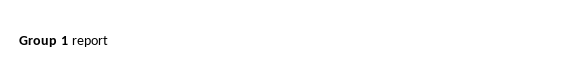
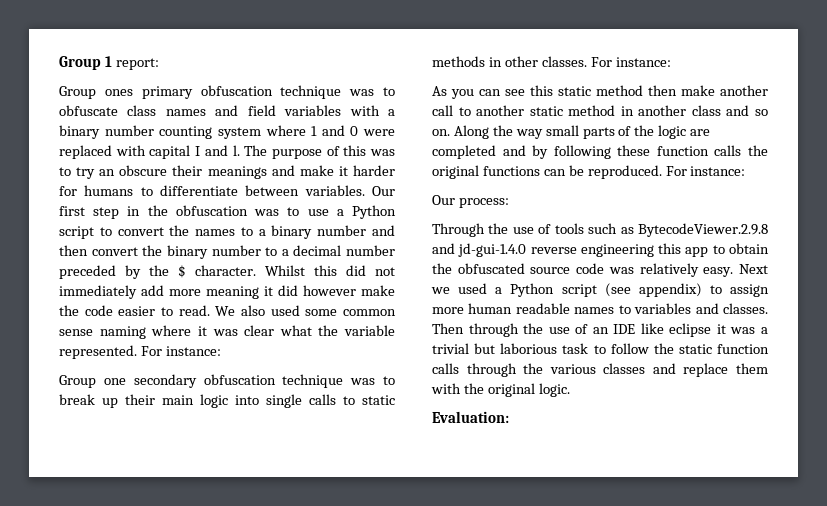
- Group 1 report
+ Group 1 report:
+ Group ones primary obfuscation technique was to obfuscate class names and field variables with a binary number counting system where 1 and 0 were replaced with capital I and l. The purpose of this was to try an obscure their meanings and make it harder for humans to differentiate between variables. Our first step in the obfuscation was to use a Python script to convert the names to a binary number and then convert the binary number to a decimal number preceded by the $ character. Whilst this did not immediately add more meaning it did however make the code easier to read. We also used some common sense naming where it was clear what the variable represented. For instance:
+ Group one secondary obfuscation technique was to break up their main logic into single calls to static methods in other classes. For instance:
+ As you can see this static method then make another call to another static method in another class and so on. Along the way small parts of the logic are completed and by following these function calls the original functions can be reproduced. For instance:
+ Our process:
+ Through the use of tools such as BytecodeViewer.2.9.8 and jd-gui-1.4.0 reverse engineering this app to obtain the obfuscated source code was relatively easy. Next we used a Python script (see appendix) to assign more human readable names to variables and classes. Then through the use of an IDE like eclipse it was a trivial but laborious task to follow the static function calls through the various classes and replace them with the original logic.
+ Evaluation:

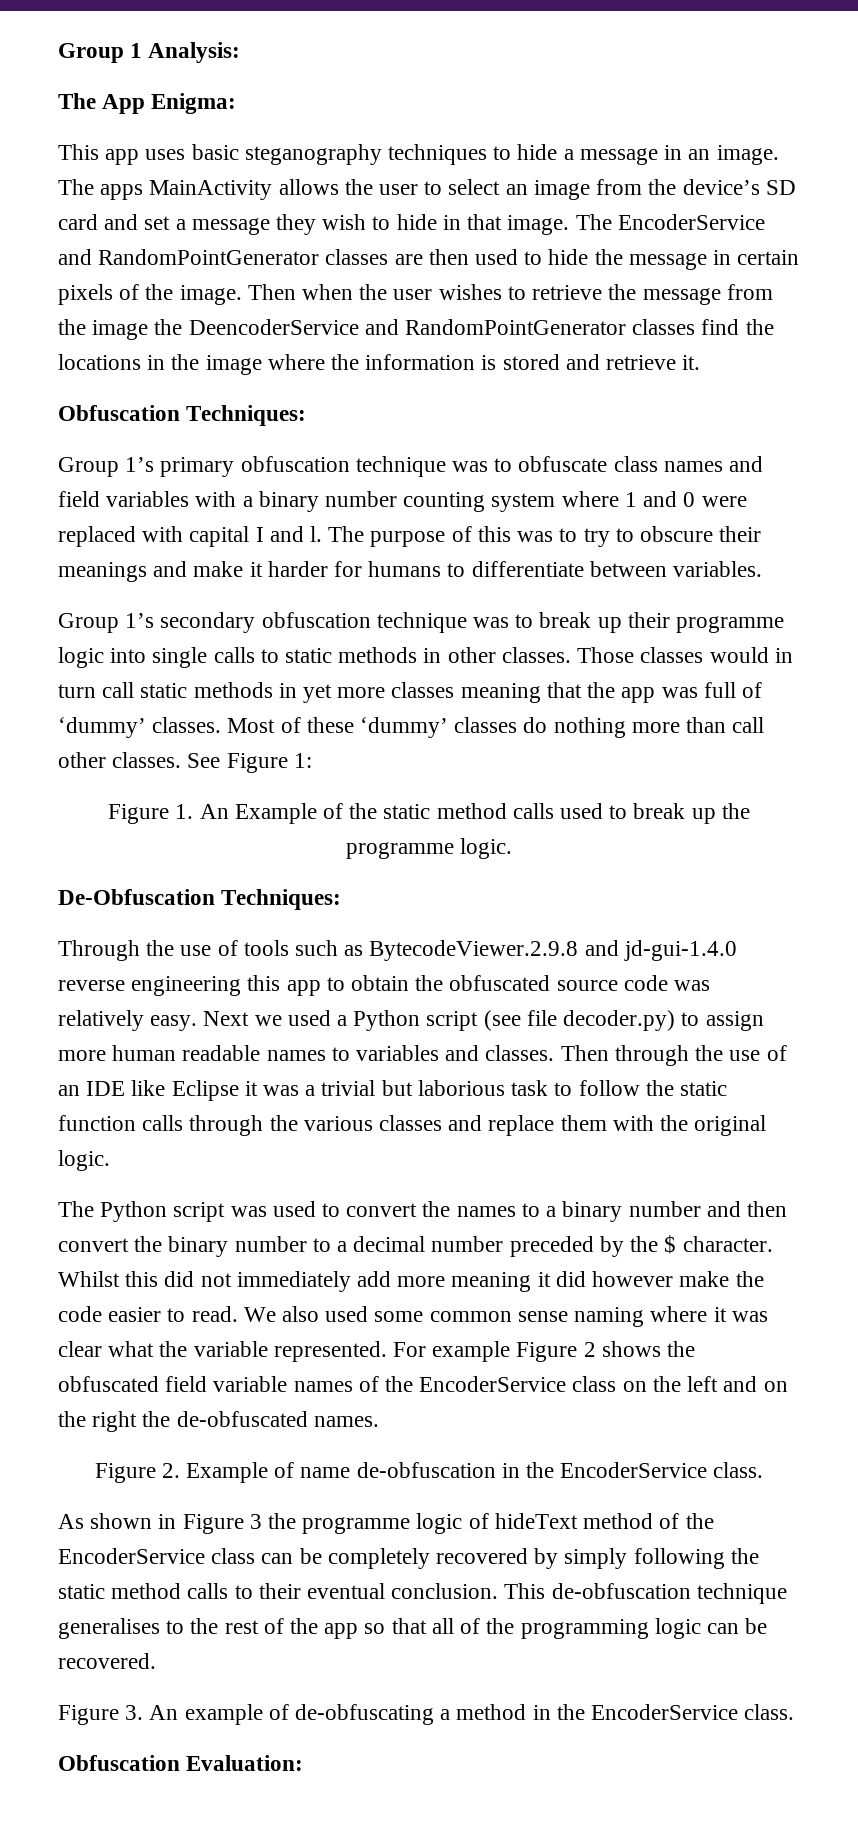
- Group 1 report:
- Group ones primary obfuscation technique was to obfuscate class names and field variables with a binary number counting system where 1 and 0 were replaced with capital I and l.
+ Group 1 Analysis:
+ The App Enigma:
+ This app uses basic steganography techniques to hide a message in an image. The apps MainActivity allows the user to select an image from the device’s SD card and set a message they wish to hide in that image. The EncoderService and RandomPointGenerator classes are then used to hide the message in certain pixels of the image. Then when the user wishes to retrieve the message from the image the DeencoderService and RandomPointGenerator classes find the locations in the image where the information is stored and retrieve it.
+ Obfuscation Techniques:
+ Group 1’s primary obfuscation technique was to obfuscate class names and field variables with a binary number counting system where 1 and 0 were replaced with capital I and l.
- The purpose of this was to try an obscure their meanings and make it harder for humans to differentiate between variables. Our first step in the obfuscation was to use a Python script to convert the names to a binary number and then convert the binary number to a decimal number preceded by the $ character.
+ The purpose of this was to try to obscure their meanings and make it harder for humans to differentiate between variables.
+ Group 1’s secondary obfuscation technique was to break up their programme logic into single calls to static methods in other classes. Those classes would in turn call static methods in yet more classes meaning that the app was full of ‘dummy’ classes. Most of these ‘dummy’ classes do nothing more than call other classes. See Figure 1:
+ Figure 1. An Example of the static method calls used to break up the programme logic.
+ De-Obfuscation Techniques:
+ Through the use of tools such as BytecodeViewer.2.9.8 and jd-gui-1.4.0 reverse engineering this app to obtain the obfuscated source code was relatively easy. Next we used a Python script (see file decoder.py) to assign more human readable names to variables and classes. Then through the use of an IDE like Eclipse it was a trivial but laborious task to follow the static function calls through the various classes and replace them with the original logic.
+ The Python script was used to convert the names to a binary number and then convert the binary number to a decimal number preceded by the $ character.
- We also used some common sense naming where it was clear what the variable represented. For instance:
- Group one secondary obfuscation technique was to break up their main logic into single calls to static methods in other classes. For instance:
- As you can see this static method then make another call to another static method in another class and so on. Along the way small parts of the logic are completed and by following these function calls the original functions can be reproduced. For instance:
- Our process:
- Through the use of tools such as BytecodeViewer.2.9.8 and jd-gui-1.4.0 reverse engineering this app to obtain the obfuscated source code was relatively easy. Next we used a Python script (see appendix) to assign more human readable names to variables and classes. Then through the use of an IDE like eclipse it was a trivial but laborious task to follow the static function calls through the various classes and replace them with the original logic.
- Evaluation:
+ We also used some common sense naming where it was clear what the variable represented. For example Figure 2 shows the obfuscated field variable names of the EncoderService class on the left and on the right the de-obfuscated names.
+ Figure 2. Example of name de-obfuscation in the EncoderService class.
+ As shown in Figure 3 the programme logic of hideText method of the EncoderService class can be completely recovered by simply following the static method calls to their eventual conclusion. This de-obfuscation technique generalises to the rest of the app so that all of the programming logic can be recovered.
+ Figure 3. An example of de-obfuscating a method in the EncoderService class.
+ Obfuscation Evaluation:

